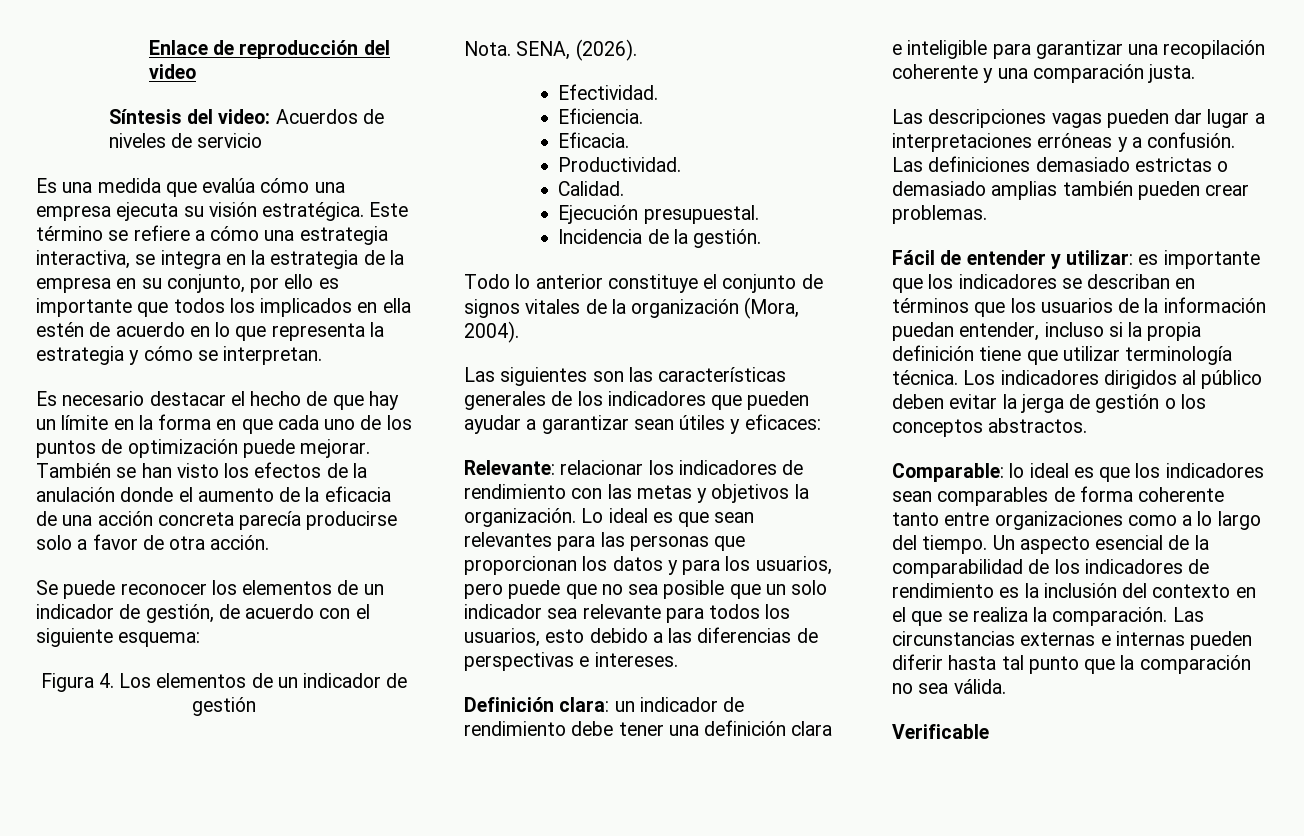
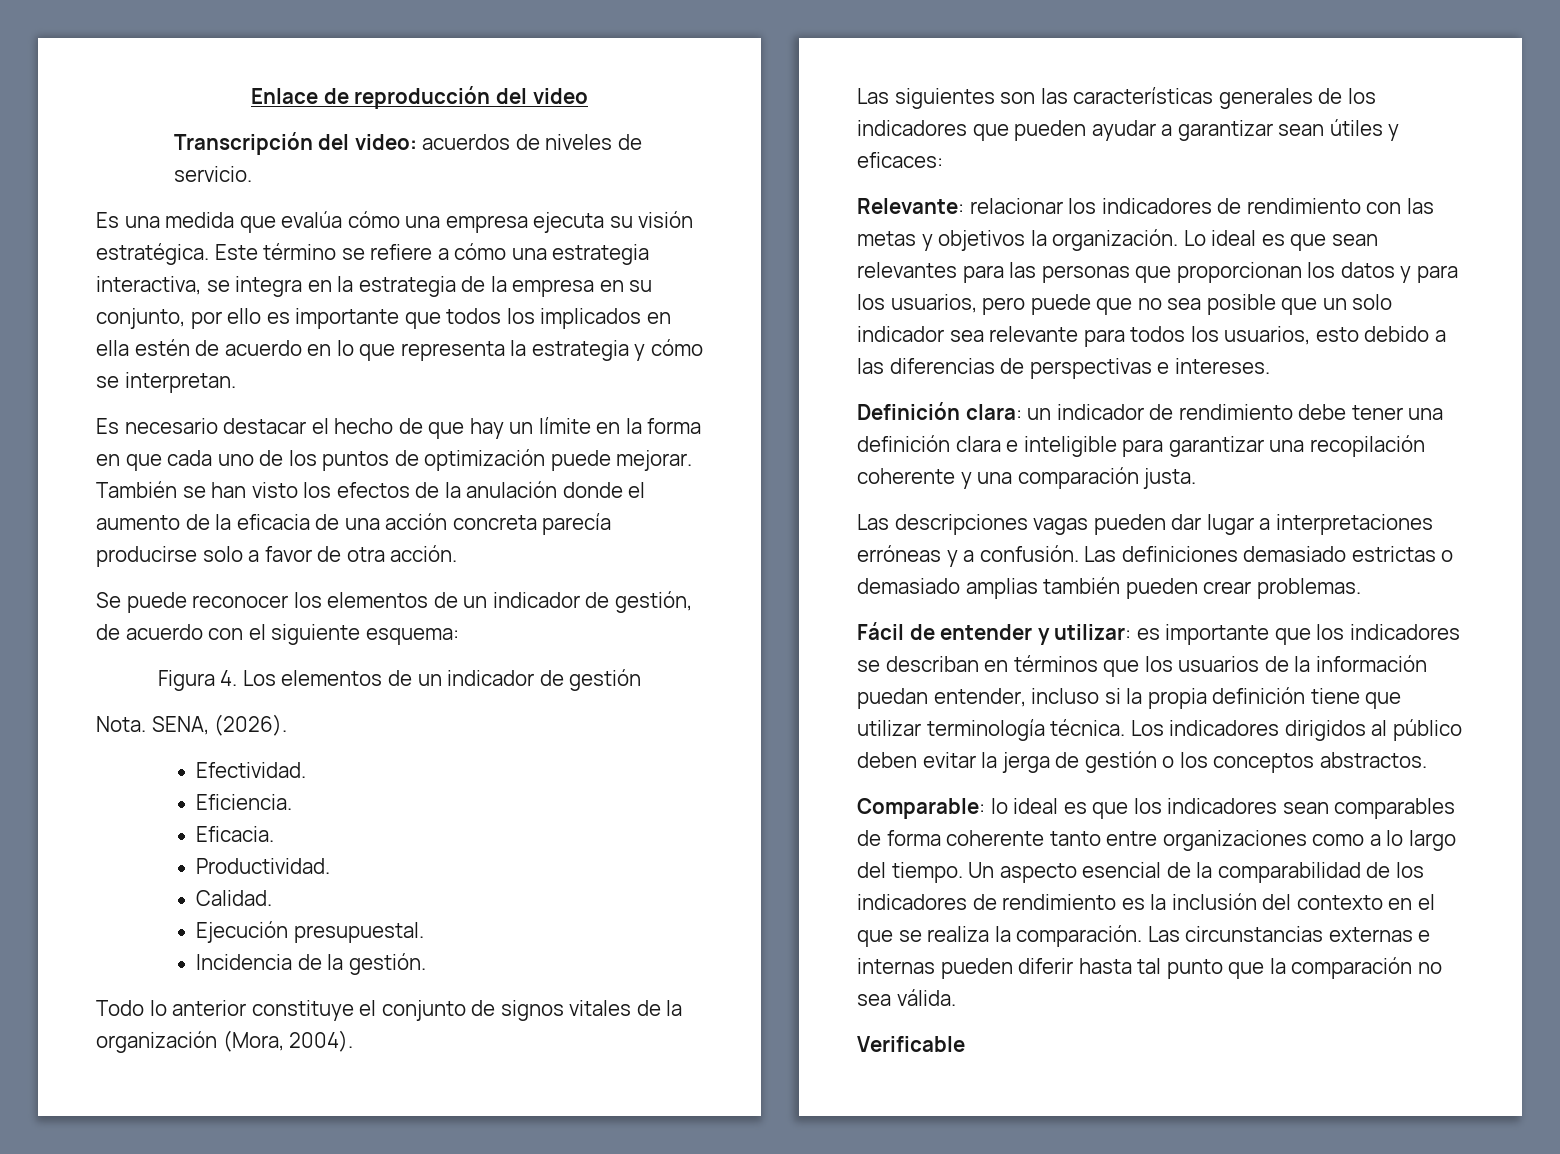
- Síntesis del video: Acuerdos de niveles de servicio
+ Transcripción del video: acuerdos de niveles de servicio.

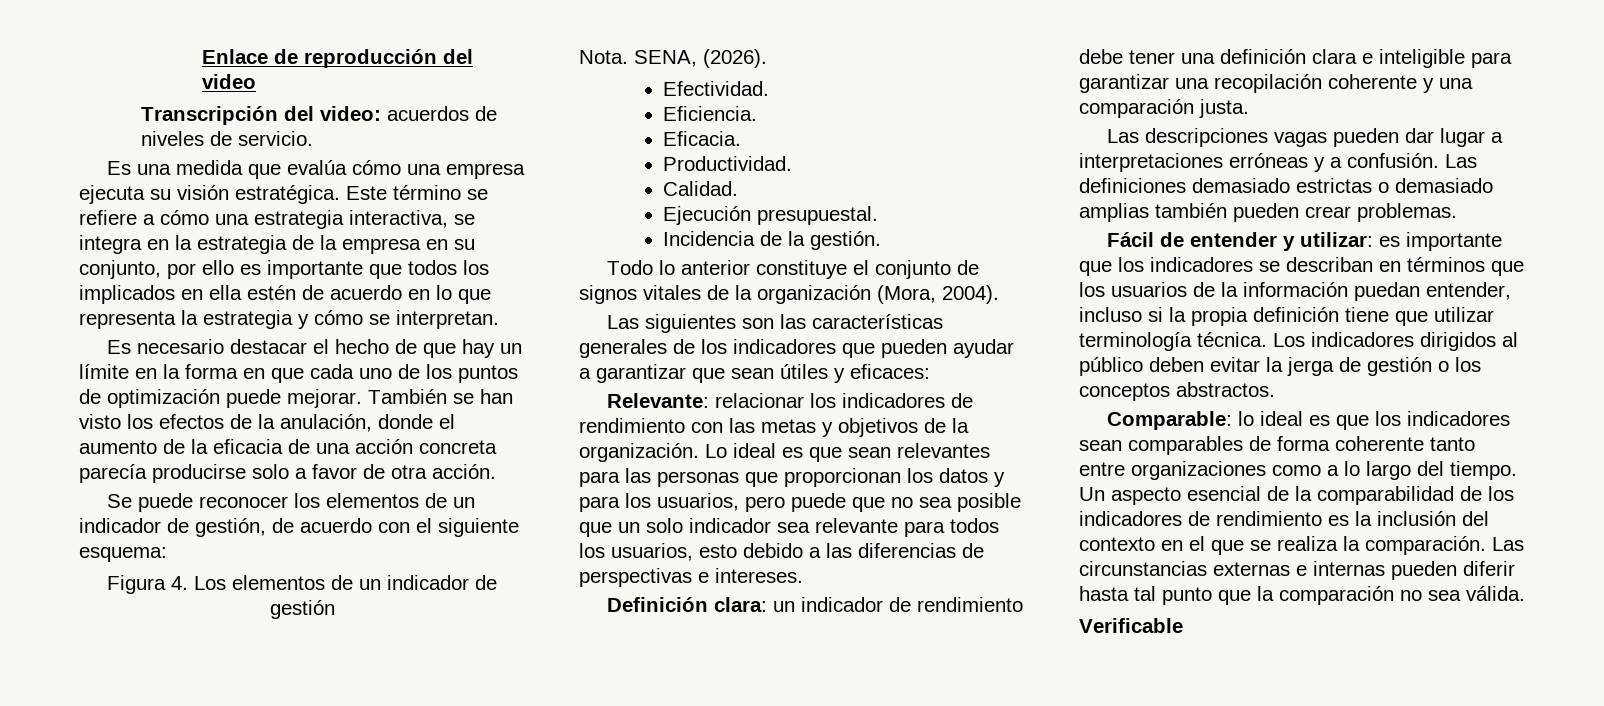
- También se han visto los efectos de la anulación donde el aumento de la eficacia de una acción concreta parecía producirse solo a favor de otra acción.
+ También se han visto los efectos de la anulación, donde el aumento de la eficacia de una acción concreta parecía producirse solo a favor de otra acción.
- Las siguientes son las características generales de los indicadores que pueden ayudar a garantizar sean útiles y eficaces:
+ Las siguientes son las características generales de los indicadores que pueden ayudar a garantizar que sean útiles y eficaces:
- Relevante: relacionar los indicadores de rendimiento con las metas y objetivos la organización.
+ Relevante: relacionar los indicadores de rendimiento con las metas y objetivos de la organización.

